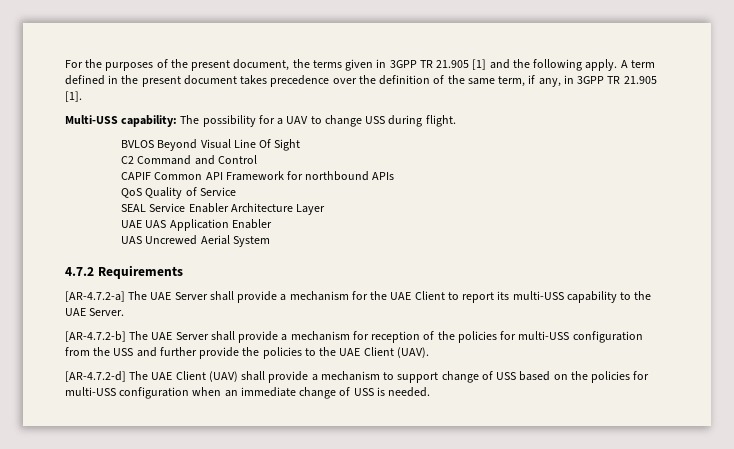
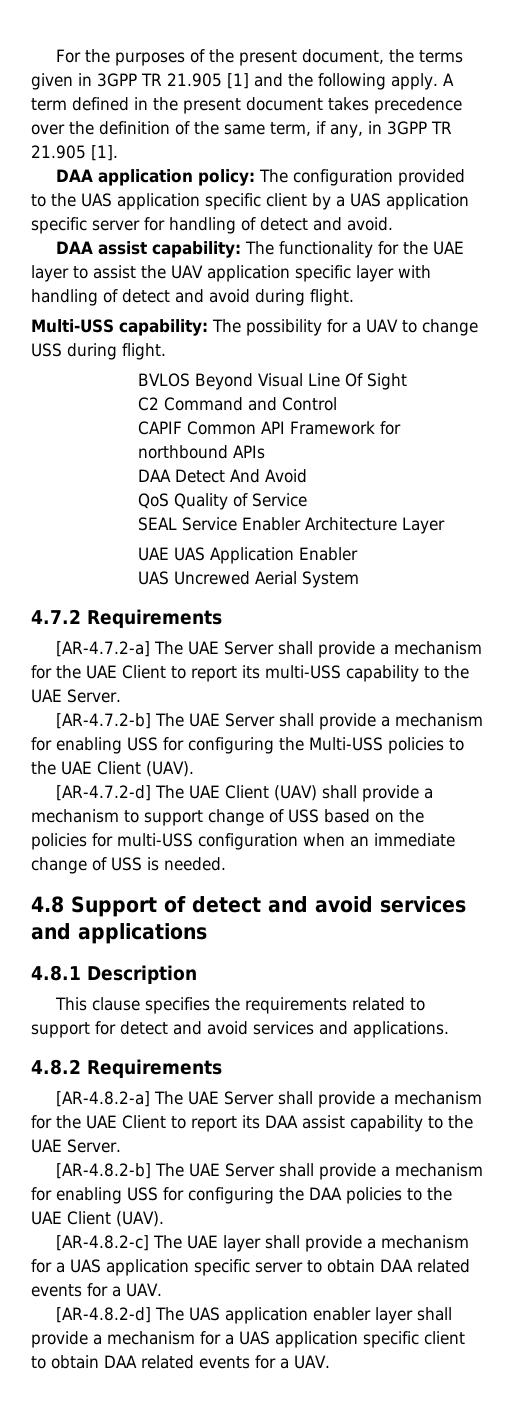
+ DAA application policy: The configuration provided to the UAS application specific client by a UAS application specific server for handling of detect and avoid.
+ DAA assist capability: The functionality for the UAE layer to assist the UAV application specific layer with handling of detect and avoid during flight.
+ DAA Detect And Avoid
- [AR-4.7.2-b] The UAE Server shall provide a mechanism for reception of the policies for multi-USS configuration from the USS and further provide the policies to the UAE Client (UAV).
+ [AR-4.7.2-b] The UAE Server shall provide a mechanism for enabling USS for configuring the Multi-USS policies to the UAE Client (UAV).
+ 4.8 Support of detect and avoid services and applications
+ 4.8.1 Description
+ This clause specifies the requirements related to support for detect and avoid services and applications.
+ 4.8.2 Requirements
+ [AR-4.8.2-a] The UAE Server shall provide a mechanism for the UAE Client to report its DAA assist capability to the UAE Server.
+ [AR-4.8.2-b] The UAE Server shall provide a mechanism for enabling USS for configuring the DAA policies to the UAE Client (UAV).
+ [AR-4.8.2-c] The UAE layer shall provide a mechanism for a UAS application specific server to obtain DAA related events for a UAV.
+ [AR-4.8.2-d] The UAS application enabler layer shall provide a mechanism for a UAS application specific client to obtain DAA related events for a UAV.

